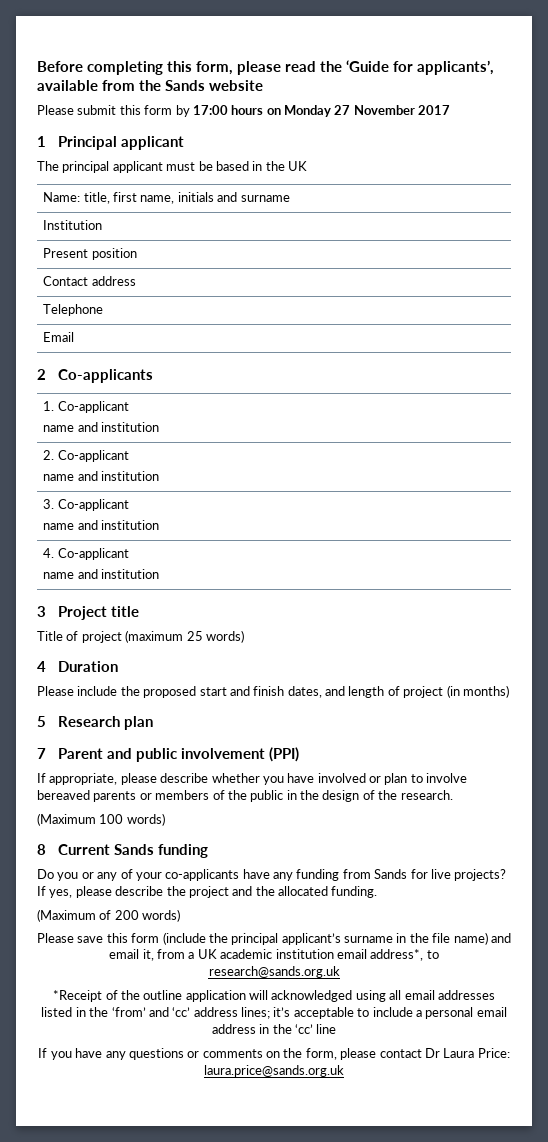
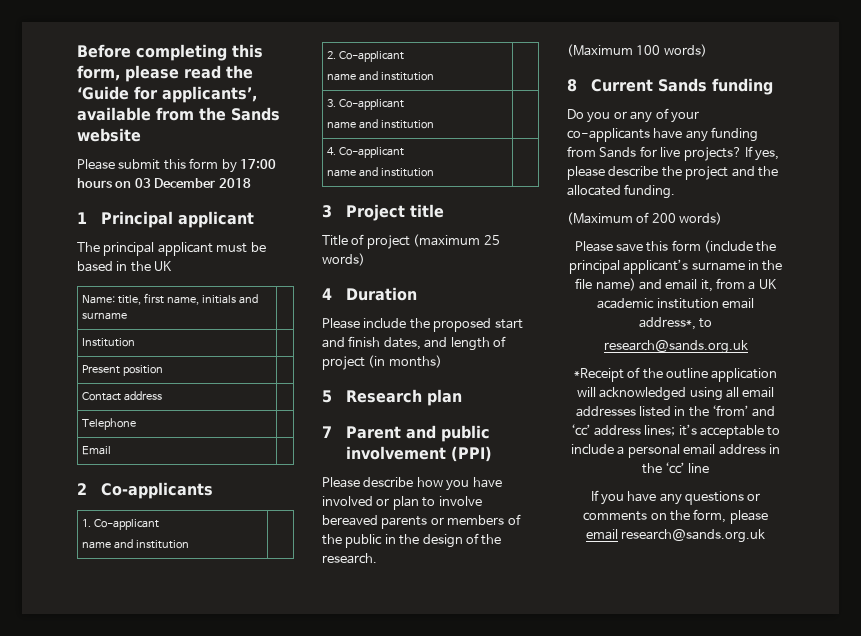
- Please submit this form by 17:00 hours on Monday 27 November 2017
+ Please submit this form by 17:00 hours on 03 December 2018
- If appropriate, please describe whether you have involved or plan to involve bereaved parents or members of the public in the design of the research.
+ Please describe how you have involved or plan to involve bereaved parents or members of the public in the design of the research.
- If you have any questions or comments on the form, please contact Dr Laura Price: laura.price@sands.org.uk
+ If you have any questions or comments on the form, please email research@sands.org.uk

